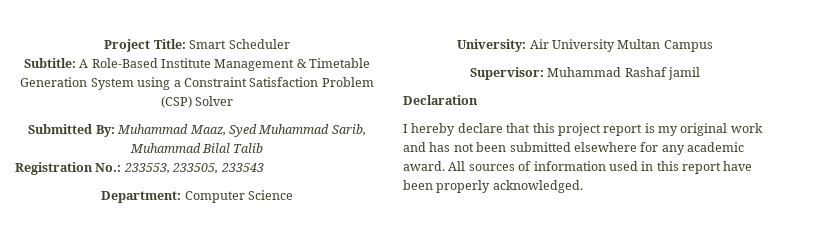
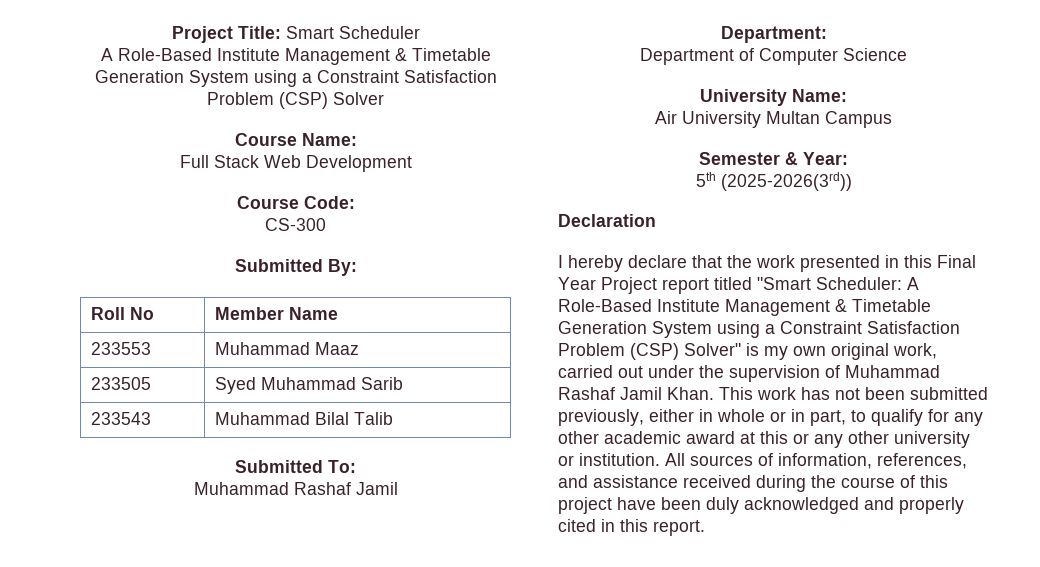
- Subtitle: A Role-Based Institute Management & Timetable Generation System using a Constraint Satisfaction Problem (CSP) Solver
+ A Role-Based Institute Management & Timetable Generation System using a Constraint Satisfaction Problem (CSP) Solver
- Submitted By: Muhammad Maaz, Syed Muhammad Sarib, Muhammad Bilal Talib
- Registration No.: 233553, 233505, 233543
+ Course Name:
+ Full Stack Web Development
+ Course Code:
+ CS-300
+ Submitted By:
+ Roll No | Member Name
+ 233553 | Muhammad Maaz
+ 233505 | Syed Muhammad Sarib
+ 233543 | Muhammad Bilal Talib
+ Submitted To:
+ Muhammad Rashaf Jamil
- Department: Computer Science
+ Department:
+ Department of Computer Science
- University: Air University Multan Campus
+ University Name:
+ Air University Multan Campus
- Supervisor: Muhammad Rashaf jamil
+ Semester & Year:
+ 5th (2025-2026(3rd))
- I hereby declare that this project report is my original work and has not been submitted elsewhere for any academic award. All sources of information used in this report have been properly acknowledged.
+ I hereby declare that the work presented in this Final Year Project report titled "Smart Scheduler: A Role-Based Institute Management & Timetable Generation System using a Constraint Satisfaction Problem (CSP) Solver" is my own original work, carried out under the supervision of Muhammad Rashaf Jamil Khan. This work has not been submitted previously, either in whole or in part, to qualify for any other academic award at this or any other university or institution. All sources of information, references, and assistance received during the course of this project have been duly acknowledged and properly cited in this report.

